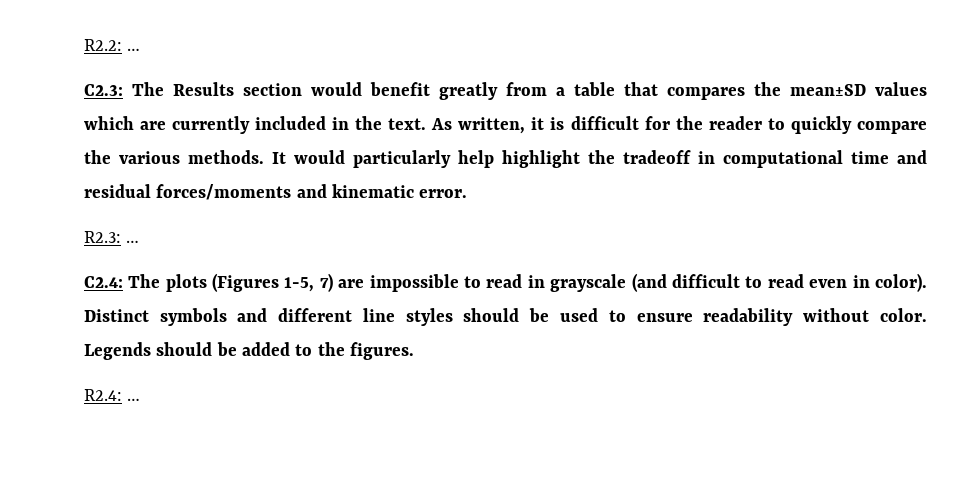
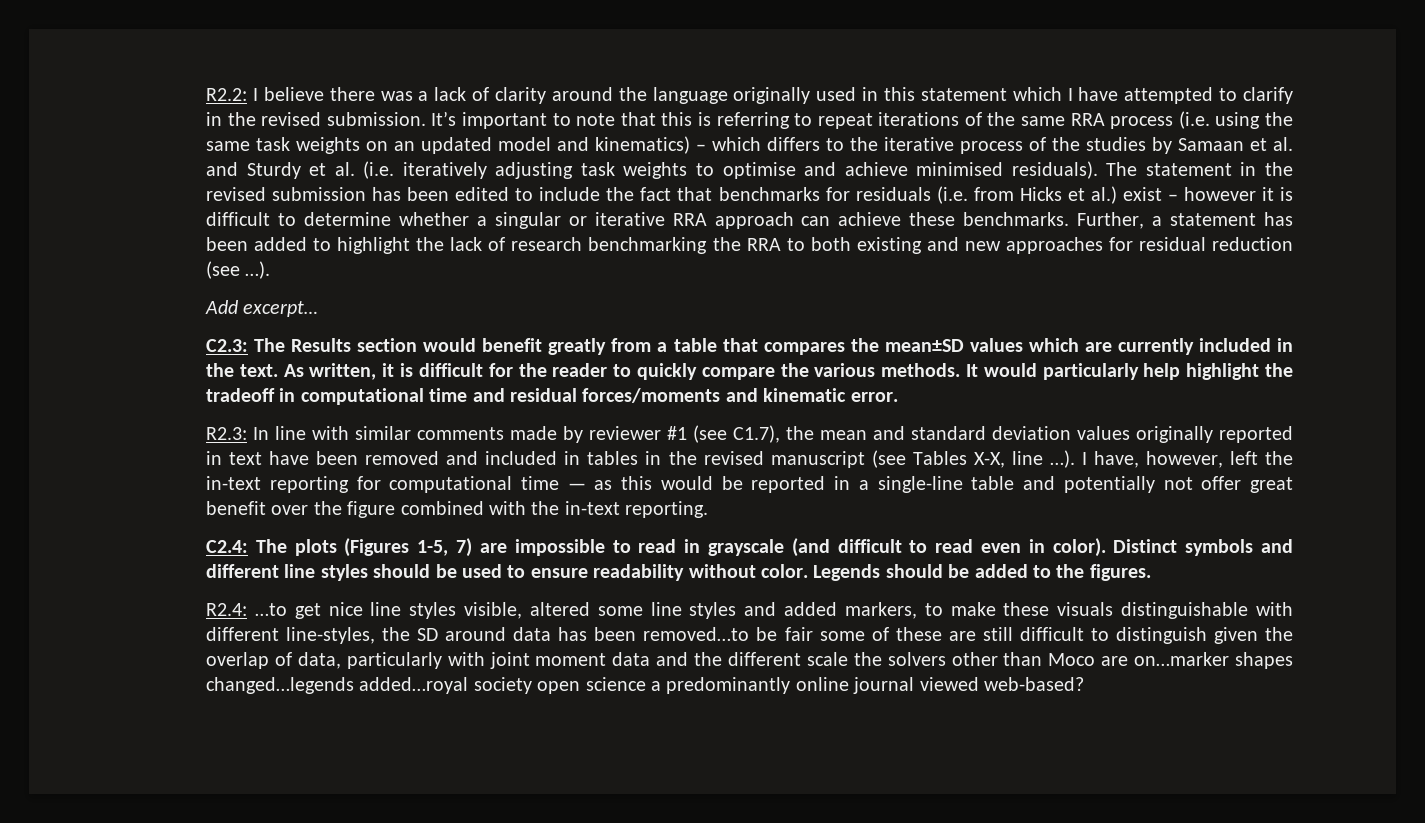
- R2.2: …
+ R2.2: I believe there was a lack of clarity around the language originally used in this statement which I have attempted to clarify in the revised submission. It’s important to note that this is referring to repeat iterations of the same RRA process (i.e. using the same task weights on an updated model and kinematics) – which differs to the iterative process of the studies by Samaan et al. and Sturdy et al. (i.e. iteratively adjusting task weights to optimise and achieve minimised residuals). The statement in the revised submission has been edited to include the fact that benchmarks for residuals (i.e. from Hicks et al.) exist – however it is difficult to determine whether a singular or iterative RRA approach can achieve these benchmarks. Further, a statement has been added to highlight the lack of research benchmarking the RRA to both existing and new approaches for residual reduction (see …).
+ Add excerpt…
- R2.3: …
+ R2.3: In line with similar comments made by reviewer #1 (see C1.7), the mean and standard deviation values originally reported in text have been removed and included in tables in the revised manuscript (see Tables X-X, line …). I have, however, left the in-text reporting for computational time — as this would be reported in a single-line table and potentially not offer great benefit over the figure combined with the in-text reporting.
- R2.4: …
+ R2.4: …to get nice line styles visible, altered some line styles and added markers, to make these visuals distinguishable with different line-styles, the SD around data has been removed…to be fair some of these are still difficult to distinguish given the overlap of data, particularly with joint moment data and the different scale the solvers other than Moco are on…marker shapes changed…legends added…royal society open science a predominantly online journal viewed web-based?

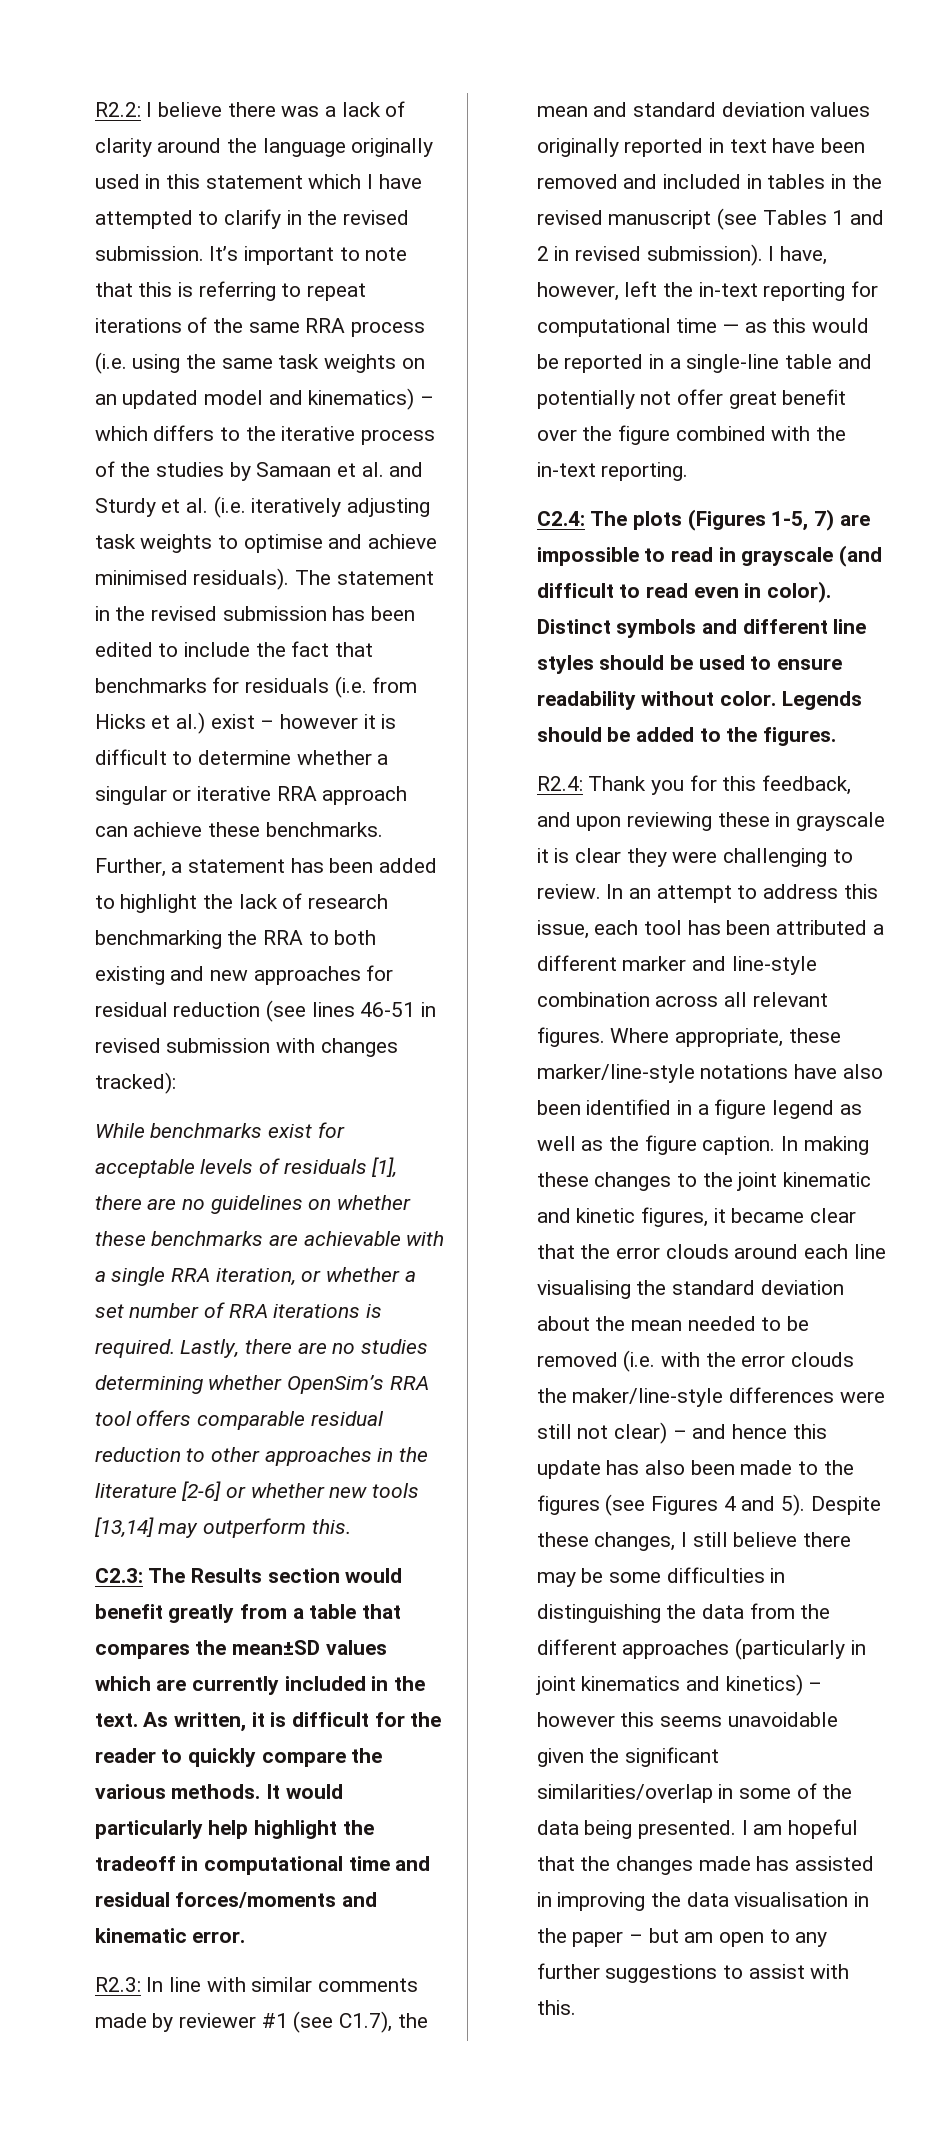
- Further, a statement has been added to highlight the lack of research benchmarking the RRA to both existing and new approaches for residual reduction (see …).
- Add excerpt…
+ Further, a statement has been added to highlight the lack of research benchmarking the RRA to both existing and new approaches for residual reduction (see lines 46-51 in revised submission with changes tracked):
+ While benchmarks exist for acceptable levels of residuals [1], there are no guidelines on whether these benchmarks are achievable with a single RRA iteration, or whether a set number of RRA iterations is required. Lastly, there are no studies determining whether OpenSim’s RRA tool offers comparable residual reduction to other approaches in the literature [2-6] or whether new tools [13,14] may outperform this.
- R2.3: In line with similar comments made by reviewer #1 (see C1.7), the mean and standard deviation values originally reported in text have been removed and included in tables in the revised manuscript (see Tables X-X, line …).
+ R2.3: In line with similar comments made by reviewer #1 (see C1.7), the mean and standard deviation values originally reported in text have been removed and included in tables in the revised manuscript (see Tables 1 and 2 in revised submission).
- R2.4: …to get nice line styles visible, altered some line styles and added markers, to make these visuals distinguishable with different line-styles, the SD around data has been removed…to be fair some of these are still difficult to distinguish given the overlap of data, particularly with joint moment data and the different scale the solvers other than Moco are on…marker shapes changed…legends added…royal society open science a predominantly online journal viewed web-based?
+ R2.4: Thank you for this feedback, and upon reviewing these in grayscale it is clear they were challenging to review. In an attempt to address this issue, each tool has been attributed a different marker and line-style combination across all relevant figures. Where appropriate, these marker/line-style notations have also been identified in a figure legend as well as the figure caption. In making these changes to the joint kinematic and kinetic figures, it became clear that the error clouds around each line visualising the standard deviation about the mean needed to be removed (i.e. with the error clouds the maker/line-style differences were still not clear) – and hence this update has also been made to the figures (see Figures 4 and 5). Despite these changes, I still believe there may be some difficulties in distinguishing the data from the different approaches (particularly in joint kinematics and kinetics) – however this seems unavoidable given the significant similarities/overlap in some of the data being presented. I am hopeful that the changes made has assisted in improving the data visualisation in the paper – but am open to any further suggestions to assist with this.

